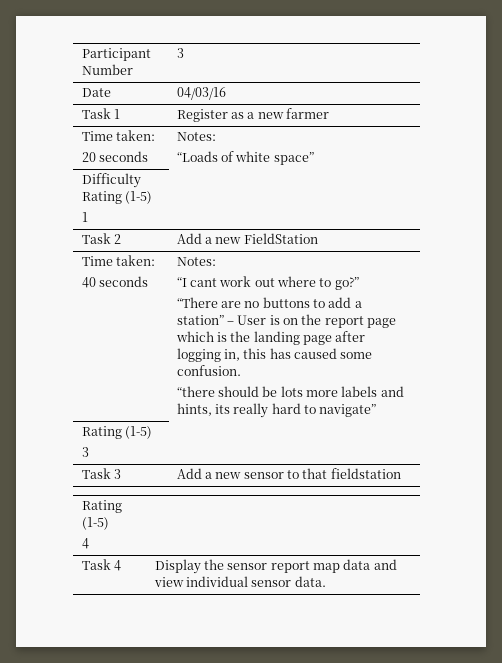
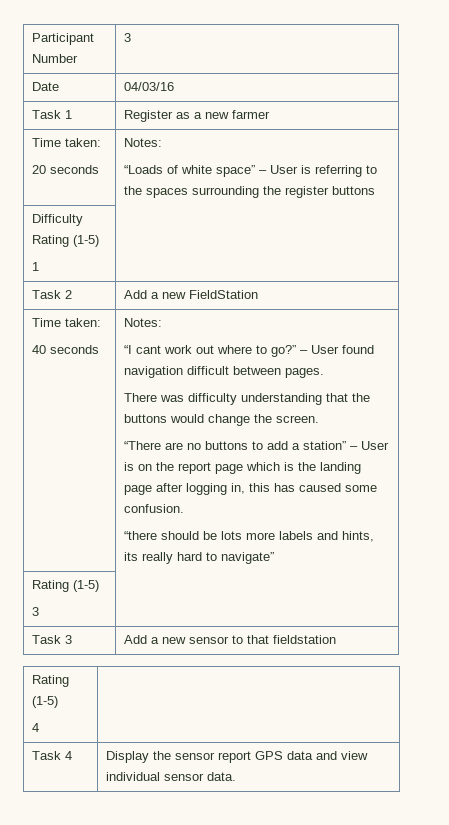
  Task 1 | Register as a new farmer
  Time taken:
  20 seconds | Notes:
- “Loads of white space”
+ “Loads of white space” – User is referring to the spaces surrounding the register buttons
+ – User found navigation difficult between pages.
+ There was difficulty understanding that the buttons would change the screen.
- Task 4 | Display the sensor report map data and view individual sensor data.
+ Task 4 | Display the sensor report GPS data and view individual sensor data.

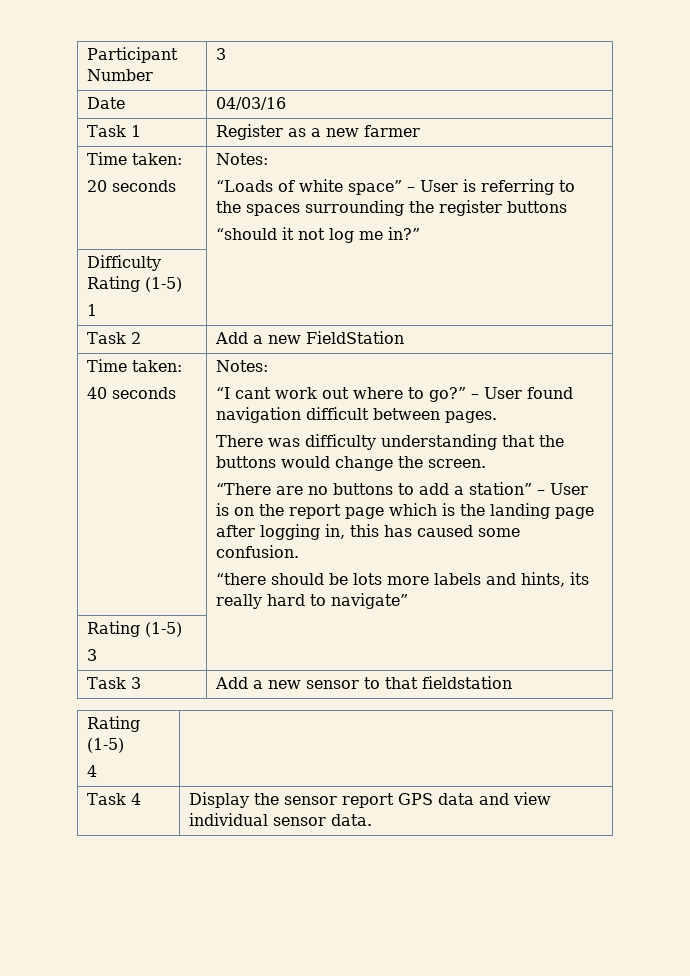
  Task 1 | Register as a new farmer
  Time taken:
  20 seconds | Notes:
  “Loads of white space” – User is referring to the spaces surrounding the register buttons
+ “should it not log me in?”

